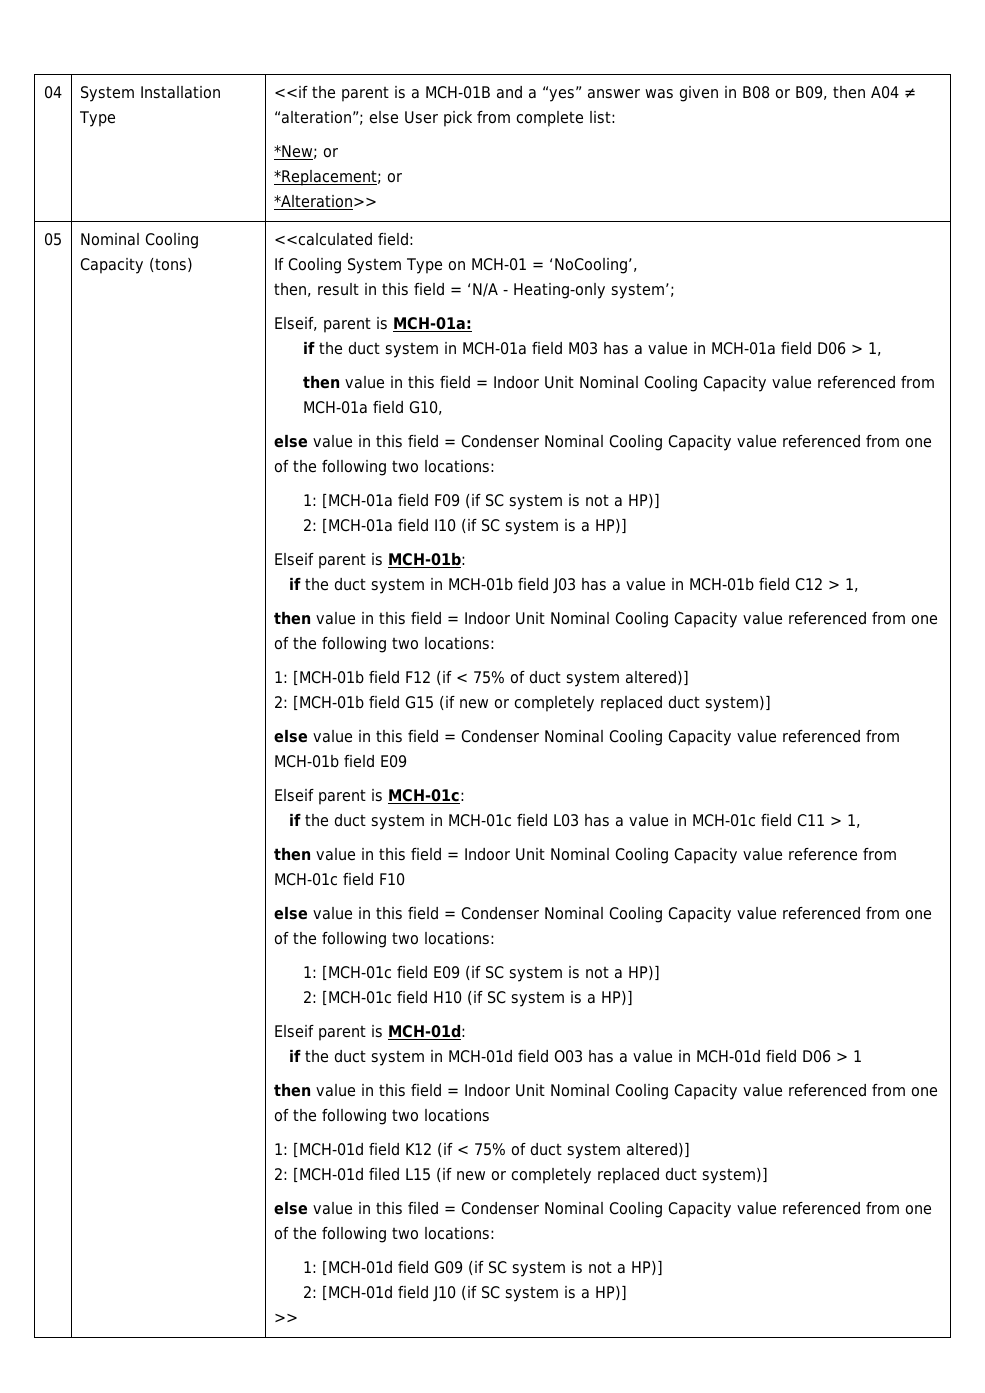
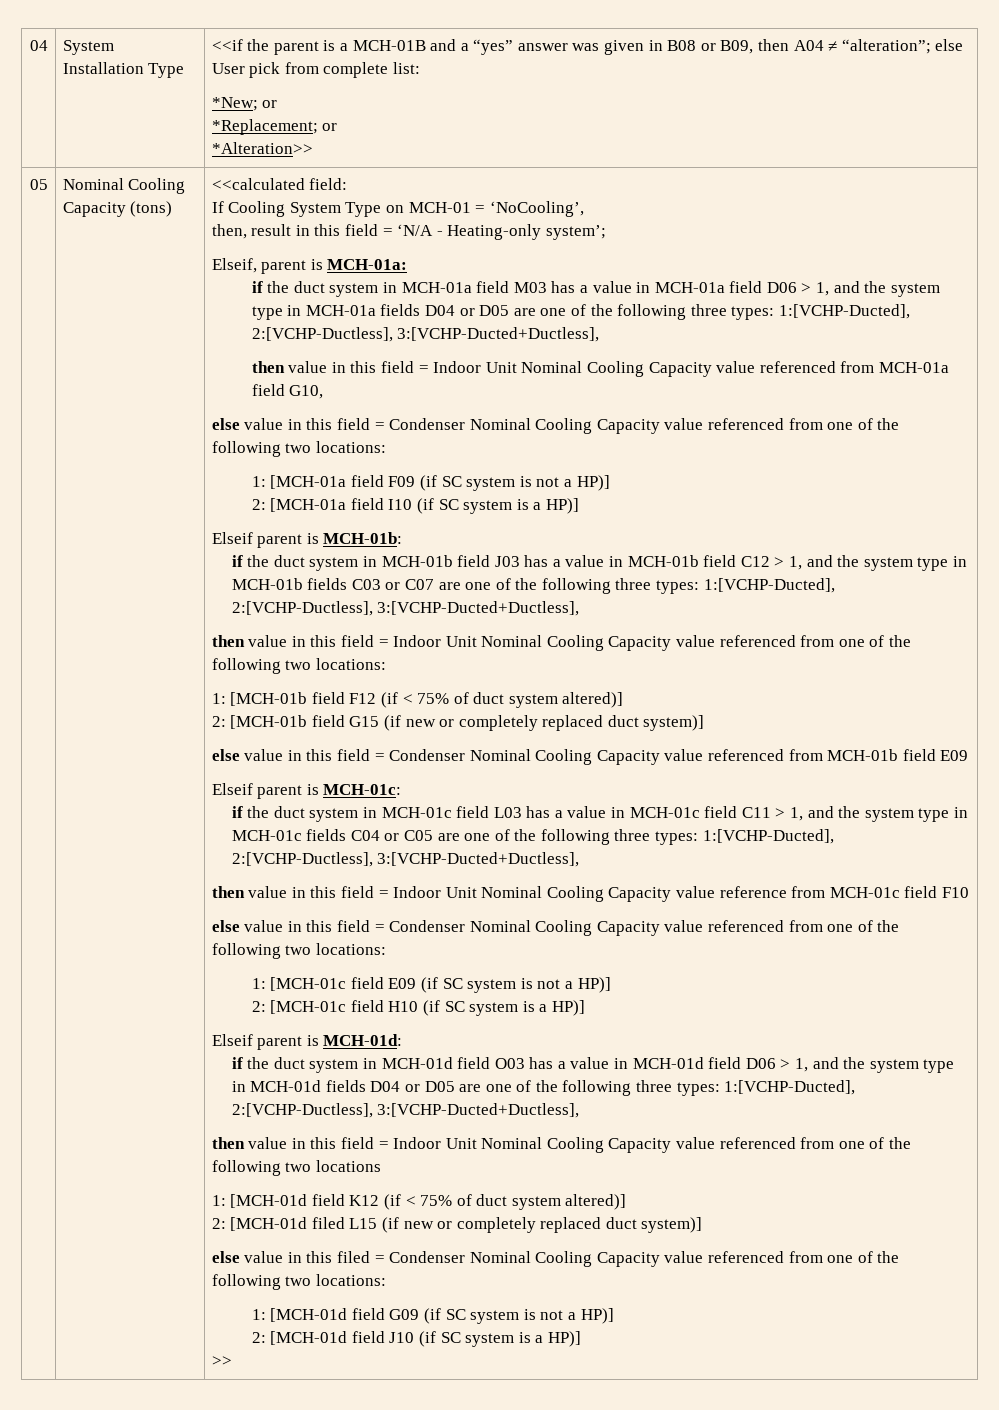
- if the duct system in MCH-01a field M03 has a value in MCH-01a field D06 > 1,
+ if the duct system in MCH-01a field M03 has a value in MCH-01a field D06 > 1, and the system type in MCH-01a fields D04 or D05 are one of the following three types: 1:[VCHP-Ducted], 2:[VCHP-Ductless], 3:[VCHP-Ducted+Ductless],
- if the duct system in MCH-01b field J03 has a value in MCH-01b field C12 > 1,
+ if the duct system in MCH-01b field J03 has a value in MCH-01b field C12 > 1, and the system type in MCH-01b fields C03 or C07 are one of the following three types: 1:[VCHP-Ducted], 2:[VCHP-Ductless], 3:[VCHP-Ducted+Ductless],
- if the duct system in MCH-01c field L03 has a value in MCH-01c field C11 > 1,
+ if the duct system in MCH-01c field L03 has a value in MCH-01c field C11 > 1, and the system type in MCH-01c fields C04 or C05 are one of the following three types: 1:[VCHP-Ducted], 2:[VCHP-Ductless], 3:[VCHP-Ducted+Ductless],
- if the duct system in MCH-01d field O03 has a value in MCH-01d field D06 > 1
+ if the duct system in MCH-01d field O03 has a value in MCH-01d field D06 > 1, and the system type in MCH-01d fields D04 or D05 are one of the following three types: 1:[VCHP-Ducted], 2:[VCHP-Ductless], 3:[VCHP-Ducted+Ductless],

